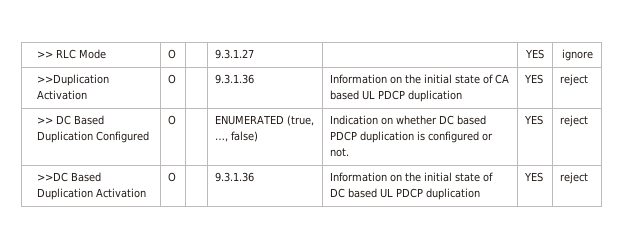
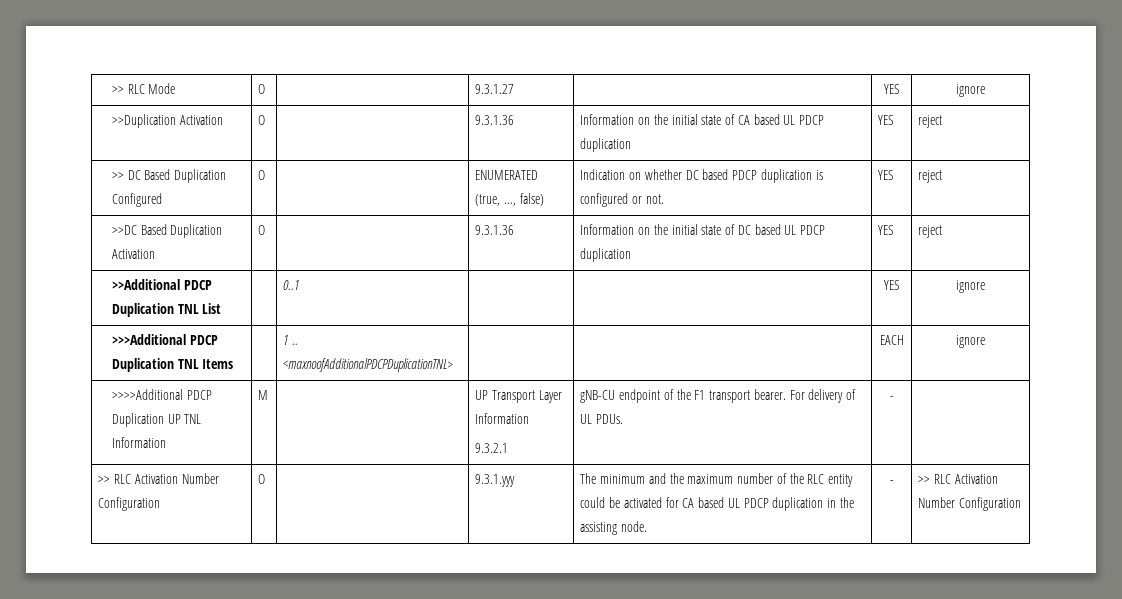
+ >>Additional PDCP Duplication TNL List | | 0..1 | | | YES | ignore
+ >>>Additional PDCP Duplication TNL Items | | 1 .. <maxnoofAdditionalPDCPDuplicationTNL> | | | EACH | ignore
+ >>>>Additional PDCP Duplication UP TNL Information | M | | UP Transport Layer Information
+ 9.3.2.1 | gNB-CU endpoint of the F1 transport bearer. For delivery of UL PDUs. | - |
+ >> RLC Activation Number Configuration | O | | 9.3.1.yyy | The minimum and the maximum number of the RLC entity could be activated for CA based UL PDCP duplication in the assisting node. | - | >> RLC Activation Number Configuration

